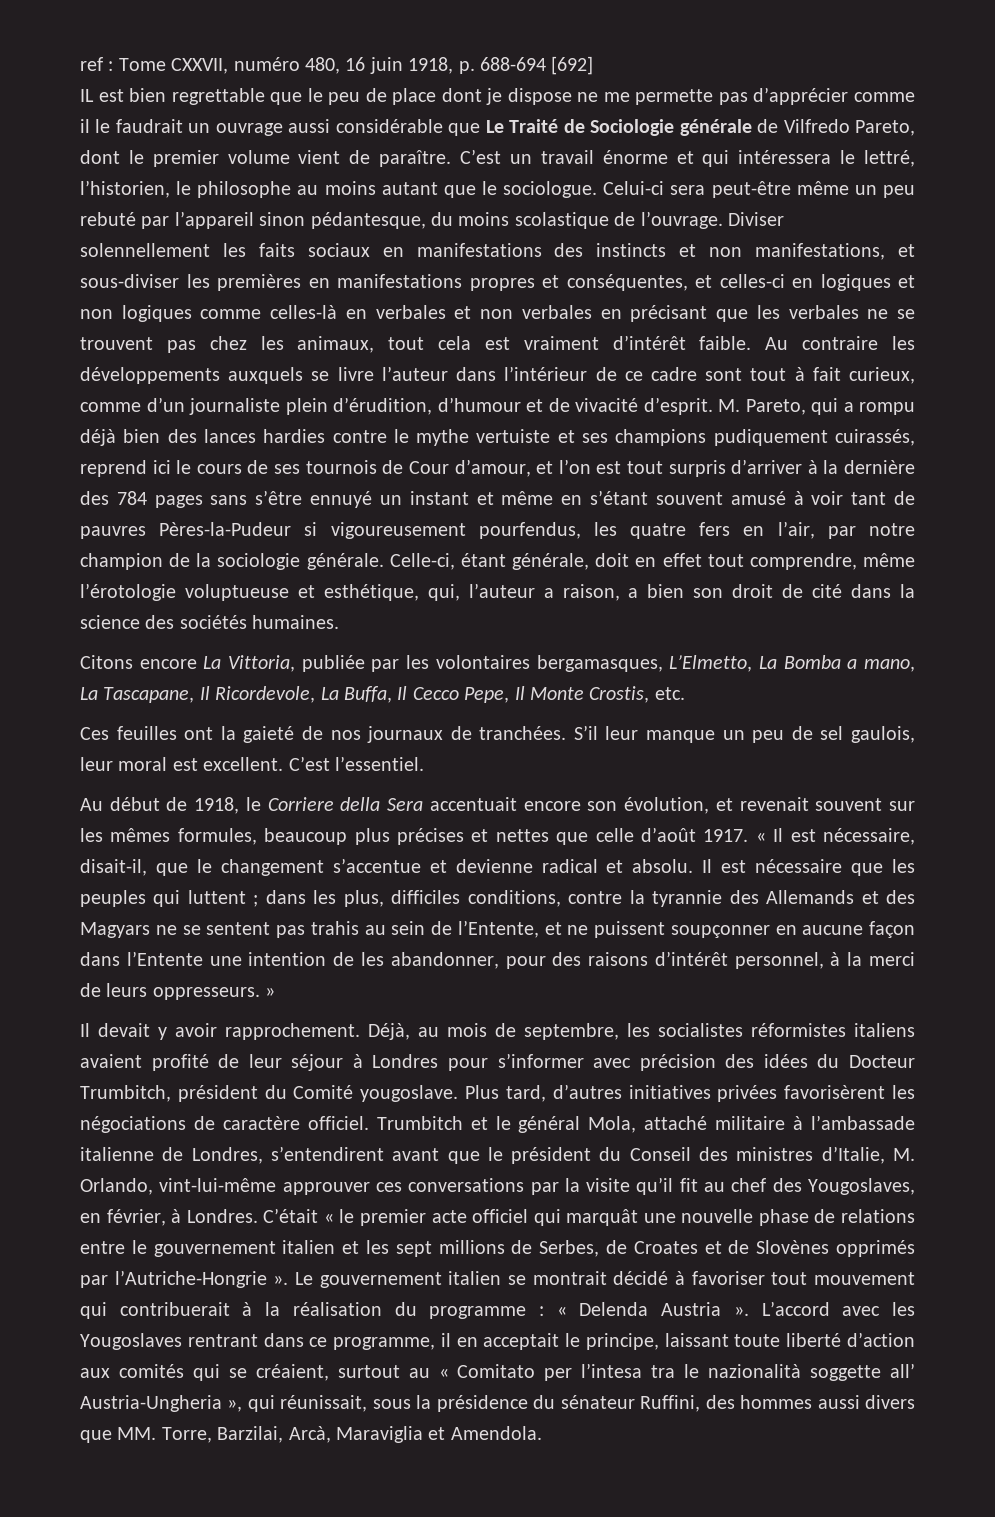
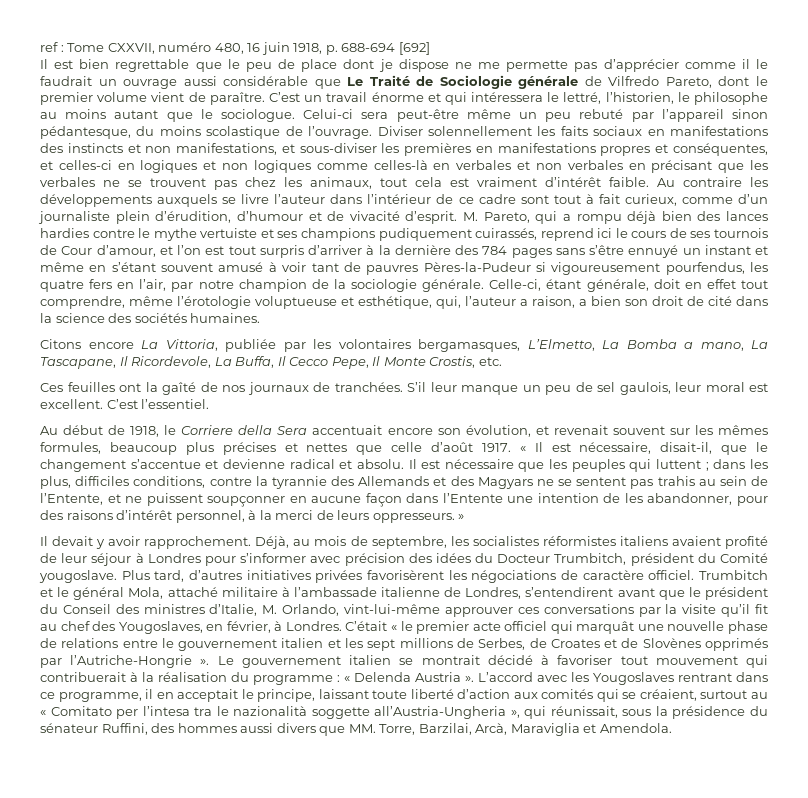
- IL est bien regrettable que le peu de place dont je dispose ne me permette pas d’apprécier comme il le faudrait un ouvrage aussi considérable que Le Traité de Sociologie générale de Vilfredo Pareto, dont le premier volume vient de paraître.
+ Il est bien regrettable que le peu de place dont je dispose ne me permette pas d’apprécier comme il le faudrait un ouvrage aussi considérable que Le Traité de Sociologie générale de Vilfredo Pareto, dont le premier volume vient de paraître.
- Ces feuilles ont la gaieté de nos journaux de tranchées.
+ Ces feuilles ont la gaîté de nos journaux de tranchées.
- L’accord avec les Yougoslaves rentrant dans ce programme, il en acceptait le principe, laissant toute liberté d’action aux comités qui se créaient, surtout au « Comitato per l’intesa tra le nazionalità soggette all’ Austria-Ungheria », qui réunissait, sous la présidence du sénateur Ruffini, des hommes aussi divers que MM. Torre, Barzilai, Arcà, Maraviglia et Amendola.
+ L’accord avec les Yougoslaves rentrant dans ce programme, il en acceptait le principe, laissant toute liberté d’action aux comités qui se créaient, surtout au « Comitato per l’intesa tra le nazionalità soggette all’Austria-Ungheria », qui réunissait, sous la présidence du sénateur Ruffini, des hommes aussi divers que MM. Torre, Barzilai, Arcà, Maraviglia et Amendola.

